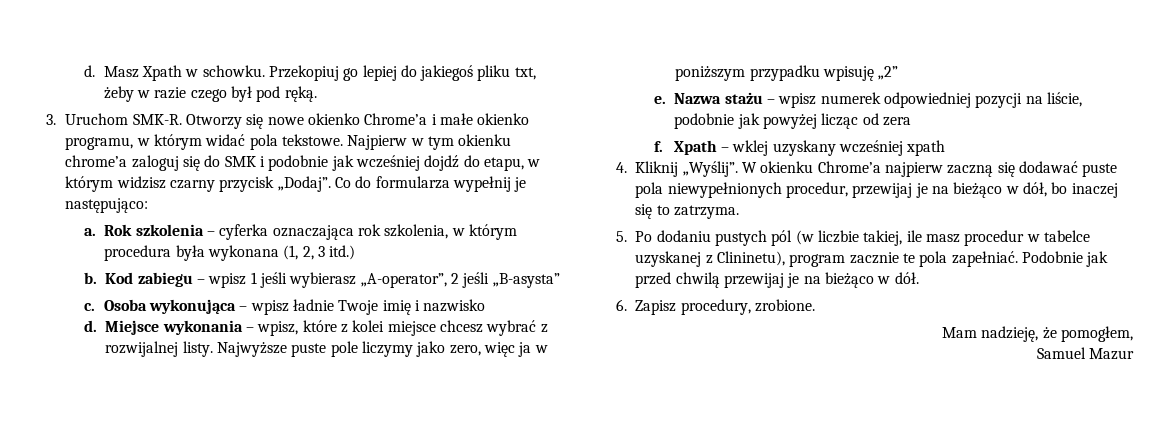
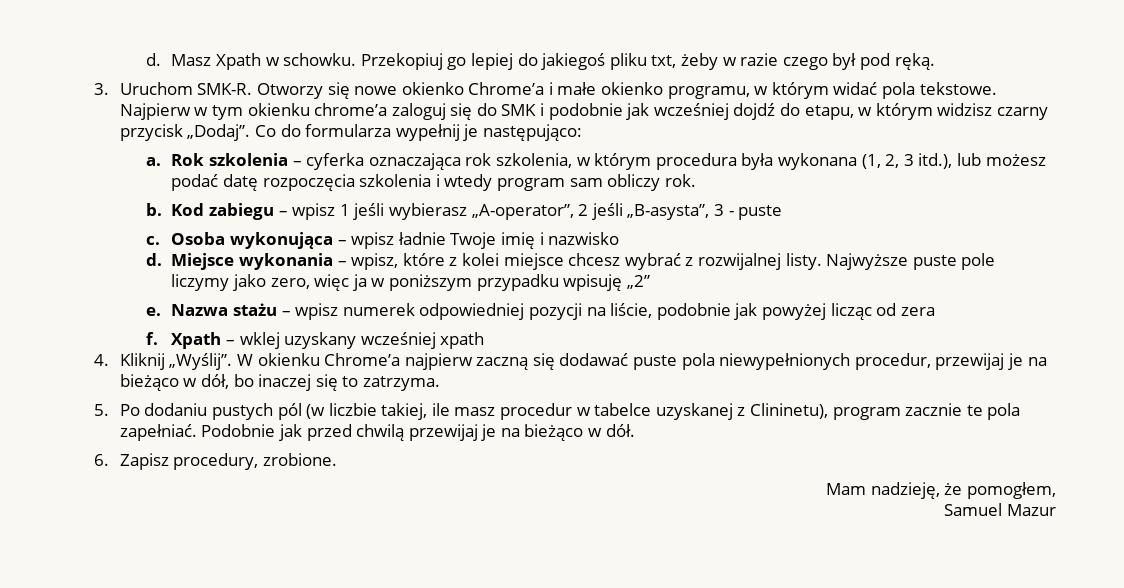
- Rok szkolenia – cyferka oznaczająca rok szkolenia, w którym procedura była wykonana (1, 2, 3 itd.)
+ Rok szkolenia – cyferka oznaczająca rok szkolenia, w którym procedura była wykonana (1, 2, 3 itd.), lub możesz podać datę rozpoczęcia szkolenia i wtedy program sam obliczy rok.
- Kod zabiegu – wpisz 1 jeśli wybierasz „A-operator”, 2 jeśli „B-asysta”
+ Kod zabiegu – wpisz 1 jeśli wybierasz „A-operator”, 2 jeśli „B-asysta”, 3 - puste

